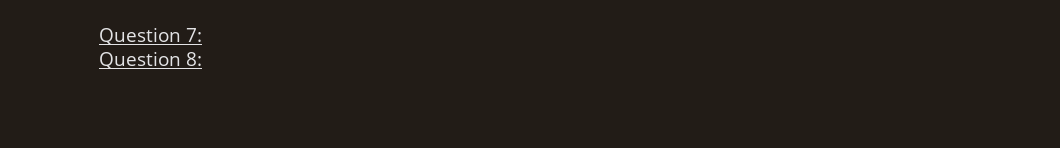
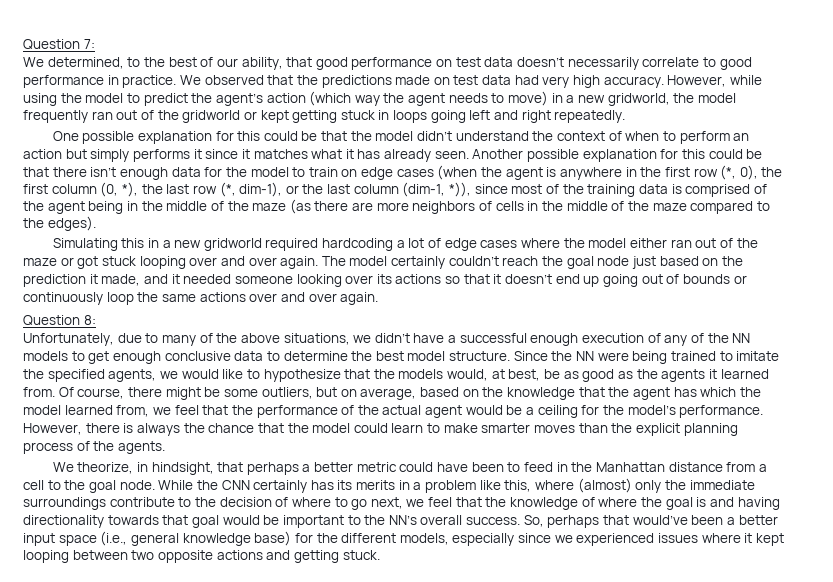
+ We determined, to the best of our ability, that good performance on test data doesn’t necessarily correlate to good performance in practice. We observed that the predictions made on test data had very high accuracy. However, while using the model to predict the agent’s action (which way the agent needs to move) in a new gridworld, the model frequently ran out of the gridworld or kept getting stuck in loops going left and right repeatedly.
+ One possible explanation for this could be that the model didn’t understand the context of when to perform an action but simply performs it since it matches what it has already seen. Another possible explanation for this could be that there isn’t enough data for the model to train on edge cases (when the agent is anywhere in the first row (*, 0), the first column (0, *), the last row (*, dim-1), or the last column (dim-1, *)), since most of the training data is comprised of the agent being in the middle of the maze (as there are more neighbors of cells in the middle of the maze compared to the edges).
+ Simulating this in a new gridworld required hardcoding a lot of edge cases where the model either ran out of the maze or got stuck looping over and over again. The model certainly couldn’t reach the goal node just based on the prediction it made, and it needed someone looking over its actions so that it doesn’t end up going out of bounds or continuously loop the same actions over and over again.
  Question 8:
+ Unfortunately, due to many of the above situations, we didn’t have a successful enough execution of any of the NN models to get enough conclusive data to determine the best model structure. Since the NN were being trained to imitate the specified agents, we would like to hypothesize that the models would, at best, be as good as the agents it learned from. Of course, there might be some outliers, but on average, based on the knowledge that the agent has which the model learned from, we feel that the performance of the actual agent would be a ceiling for the model’s performance. However, there is always the chance that the model could learn to make smarter moves than the explicit planning process of the agents.
+ We theorize, in hindsight, that perhaps a better metric could have been to feed in the Manhattan distance from a cell to the goal node. While the CNN certainly has its merits in a problem like this, where (almost) only the immediate surroundings contribute to the decision of where to go next, we feel that the knowledge of where the goal is and having directionality towards that goal would be important to the NN’s overall success. So, perhaps that would’ve been a better input space (i.e., general knowledge base) for the different models, especially since we experienced issues where it kept looping between two opposite actions and getting stuck.

